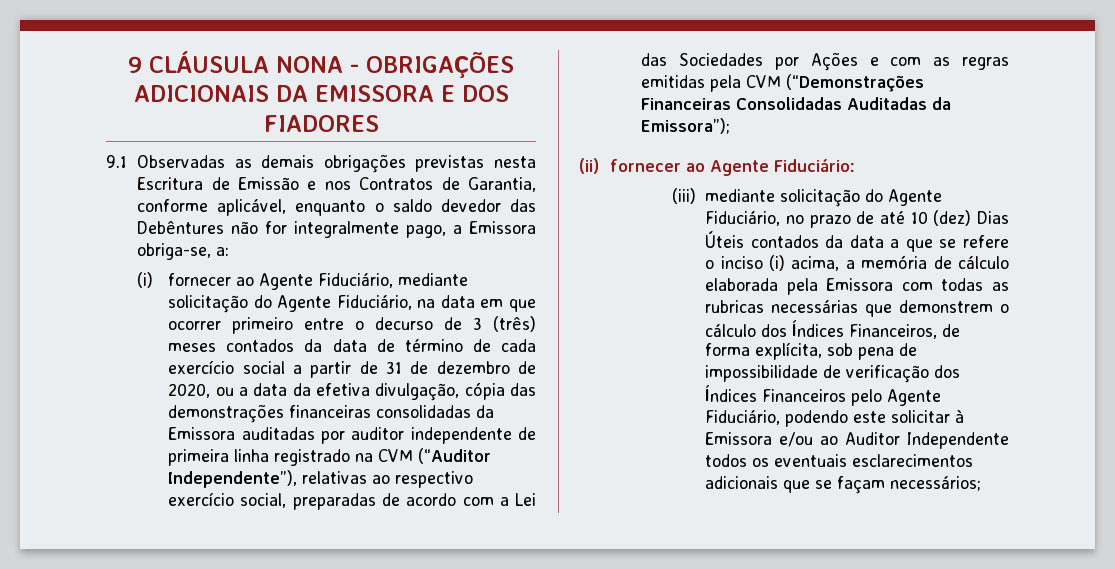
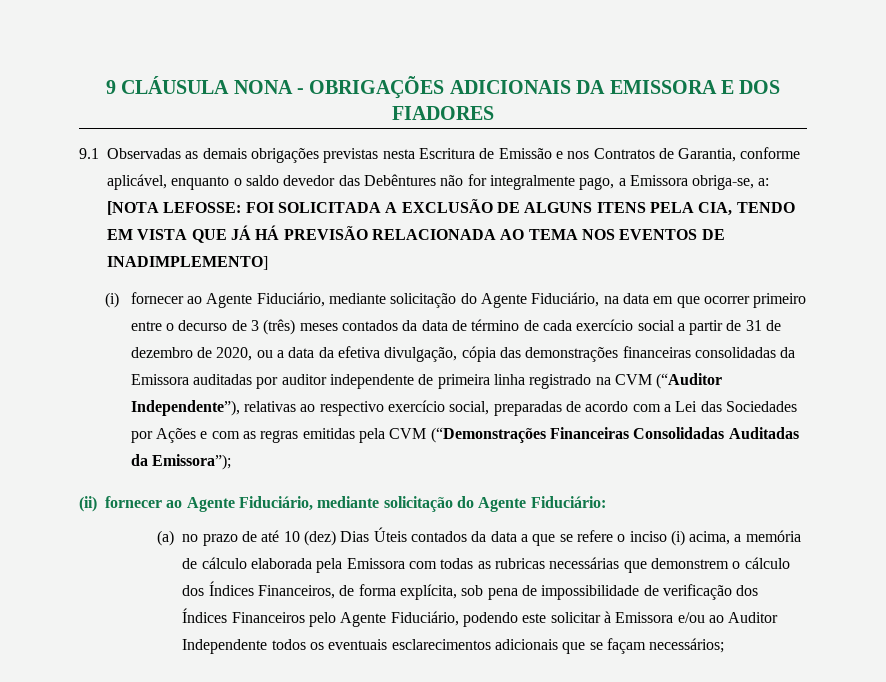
- 9.1 Observadas as demais obrigações previstas nesta Escritura de Emissão e nos Contratos de Garantia, conforme aplicável, enquanto o saldo devedor das Debêntures não for integralmente pago, a Emissora obriga-se, a:
+ 9.1 Observadas as demais obrigações previstas nesta Escritura de Emissão e nos Contratos de Garantia, conforme aplicável, enquanto o saldo devedor das Debêntures não for integralmente pago, a Emissora obriga-se, a: [NOTA LEFOSSE: FOI SOLICITADA A EXCLUSÃO DE ALGUNS ITENS PELA CIA, TENDO EM VISTA QUE JÁ HÁ PREVISÃO RELACIONADA AO TEMA NOS EVENTOS DE INADIMPLEMENTO]
- (ii) fornecer ao Agente Fiduciário:
- (iii) mediante solicitação do Agente Fiduciário, no prazo de até 10 (dez) Dias Úteis contados da data a que se refere o inciso (i) acima, a memória de cálculo elaborada pela Emissora com todas as rubricas necessárias que demonstrem o cálculo dos Índices Financeiros, de forma explícita, sob pena de impossibilidade de verificação dos Índices Financeiros pelo Agente Fiduciário, podendo este solicitar à Emissora e/ou ao Auditor Independente todos os eventuais esclarecimentos adicionais que se façam necessários;
+ (ii) fornecer ao Agente Fiduciário, mediante solicitação do Agente Fiduciário:
+ (a) no prazo de até 10 (dez) Dias Úteis contados da data a que se refere o inciso (i) acima, a memória de cálculo elaborada pela Emissora com todas as rubricas necessárias que demonstrem o cálculo dos Índices Financeiros, de forma explícita, sob pena de impossibilidade de verificação dos Índices Financeiros pelo Agente Fiduciário, podendo este solicitar à Emissora e/ou ao Auditor Independente todos os eventuais esclarecimentos adicionais que se façam necessários;

